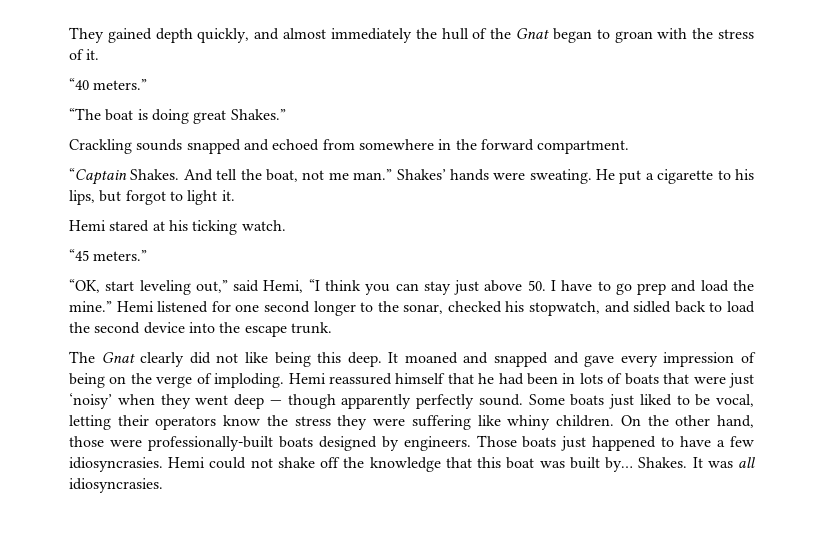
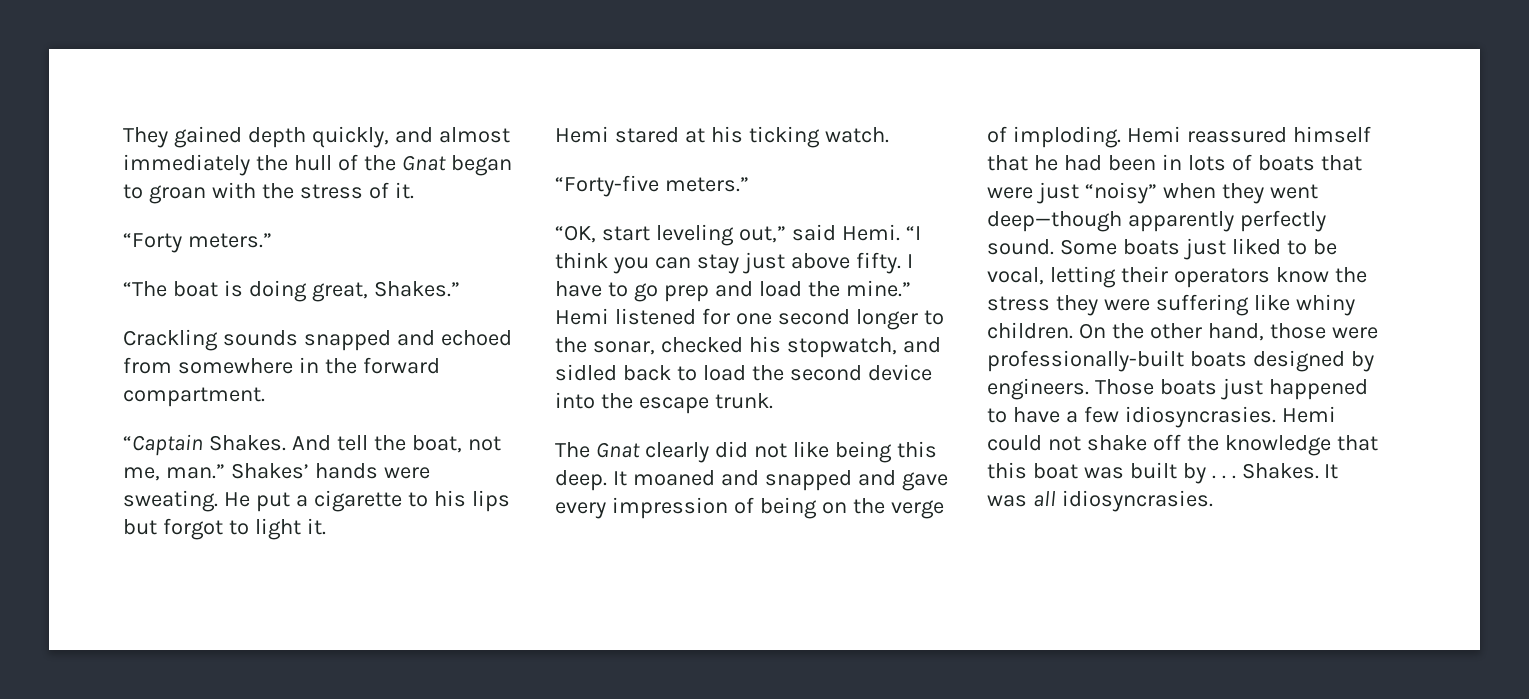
- “40 meters.”
+ “Forty meters.”
- “The boat is doing great Shakes.”
+ “The boat is doing great, Shakes.”
- And tell the boat, not me man.”
+ And tell the boat, not me, man.”
- He put a cigarette to his lips, but forgot to light it.
+ He put a cigarette to his lips but forgot to light it.
- “45 meters.”
+ “Forty-five meters.”
- “OK, start leveling out,” said Hemi, “I think you can stay just above 50. I have to go prep and load the mine.”
+ “OK, start leveling out,” said Hemi. “I think you can stay just above fifty. I have to go prep and load the mine.”
- Hemi reassured himself that he had been in lots of boats that were just ‘noisy’ when they went deep — though apparently perfectly sound.
+ Hemi reassured himself that he had been in lots of boats that were just “noisy” when they went deep—though apparently perfectly sound.
- Hemi could not shake off the knowledge that this boat was built by…
+ Hemi could not shake off the knowledge that this boat was built by . . .

